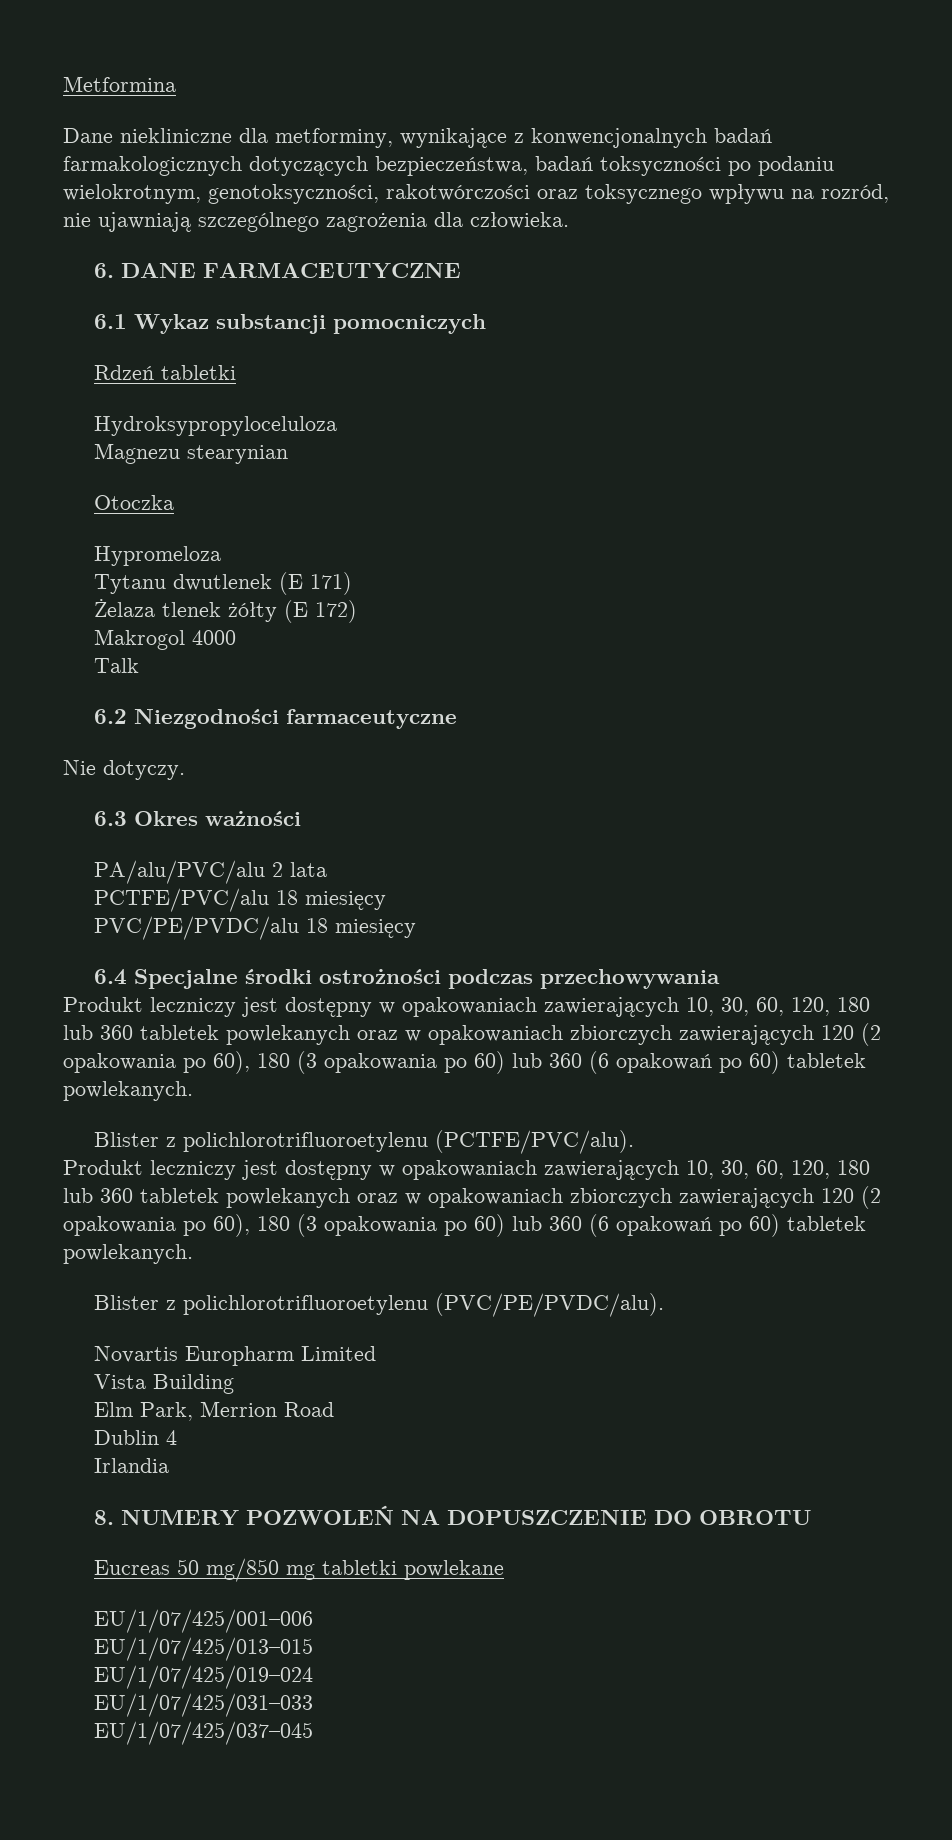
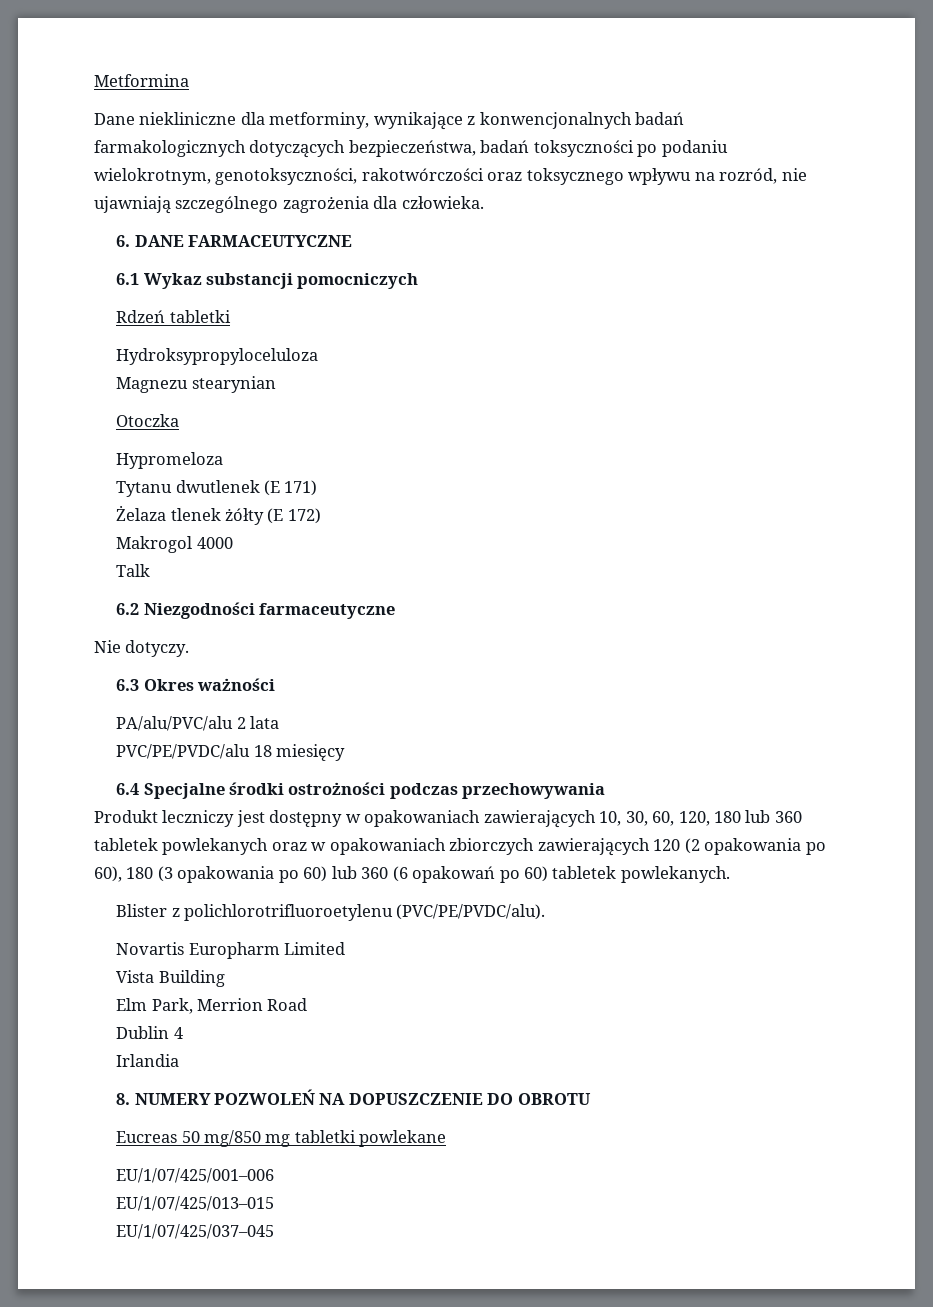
- PCTFE/PVC/alu 18 miesięcy
- Blister z polichlorotrifluoroetylenu (PCTFE/PVC/alu).
- Produkt leczniczy jest dostępny w opakowaniach zawierających 10, 30, 60, 120, 180 lub 360 tabletek powlekanych oraz w opakowaniach zbiorczych zawierających 120 (2 opakowania po 60), 180 (3 opakowania po 60) lub 360 (6 opakowań po 60) tabletek powlekanych.
- EU/1/07/425/019–024
- EU/1/07/425/031–033

